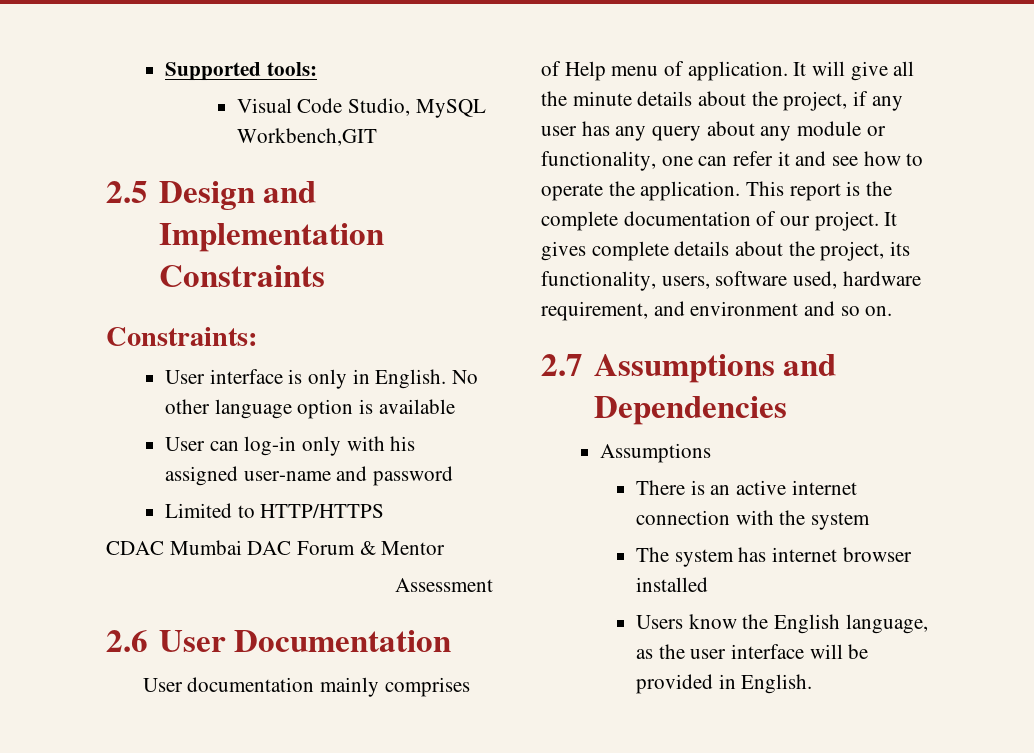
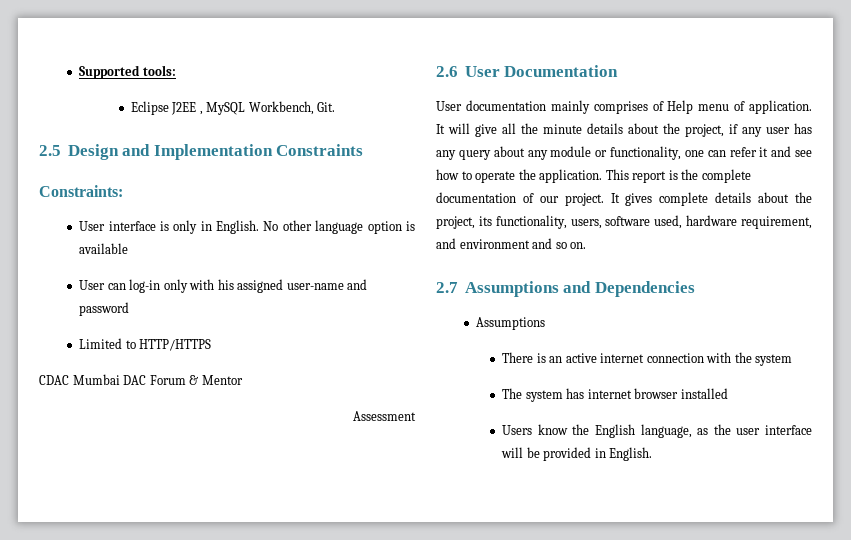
- Visual Code Studio, MySQL Workbench,GIT
+ Eclipse J2EE , MySQL Workbench, Git.

